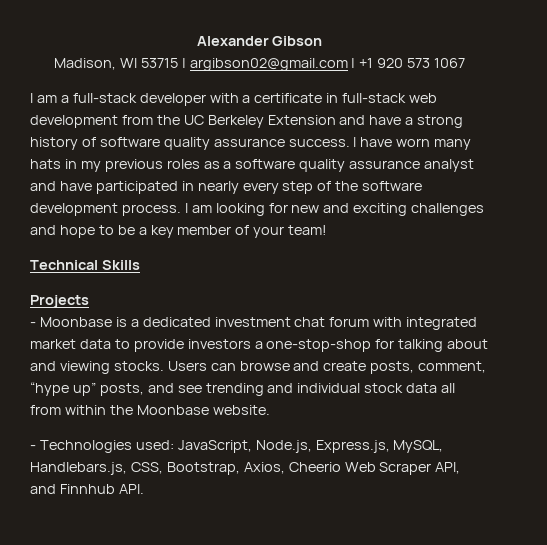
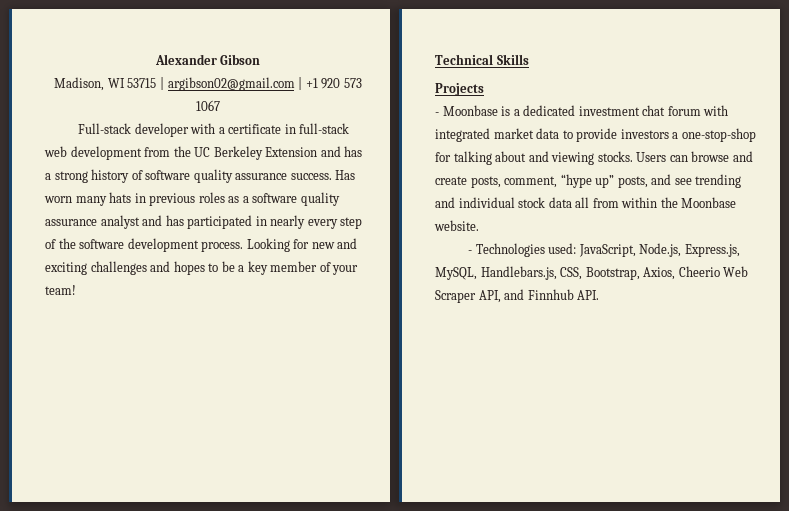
- I am a full-stack developer with a certificate in full-stack web development from the UC Berkeley Extension and have a strong history of software quality assurance success.
+ Full-stack developer with a certificate in full-stack web development from the UC Berkeley Extension and has a strong history of software quality assurance success.
- I have worn many hats in my previous roles as a software quality assurance analyst and have participated in nearly every step of the software development process.
+ Has worn many hats in previous roles as a software quality assurance analyst and has participated in nearly every step of the software development process.
- I am looking for new and exciting challenges and hope to be a key member of your team!
+ Looking for new and exciting challenges and hopes to be a key member of your team!

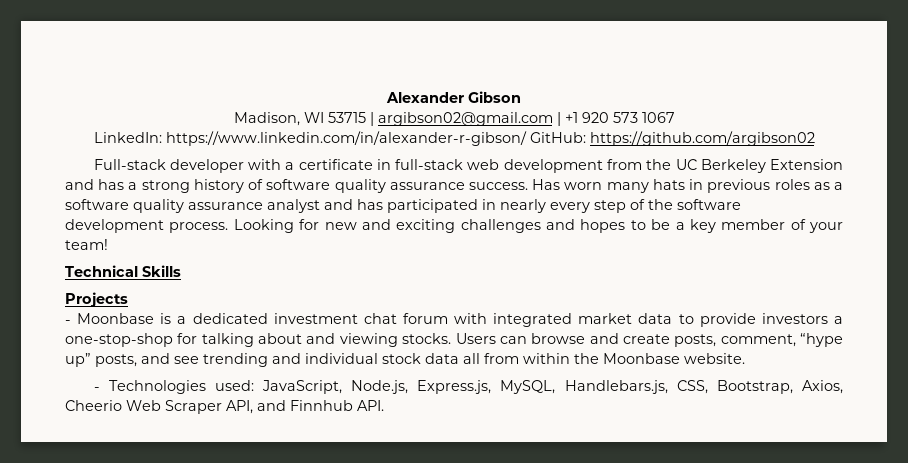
+ LinkedIn: https://www.linkedin.com/in/alexander-r-gibson/ GitHub: https://github.com/argibson02

